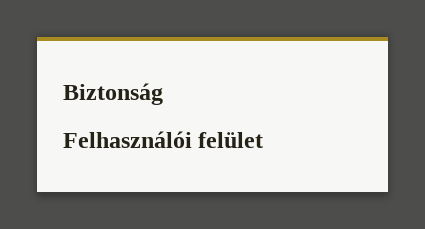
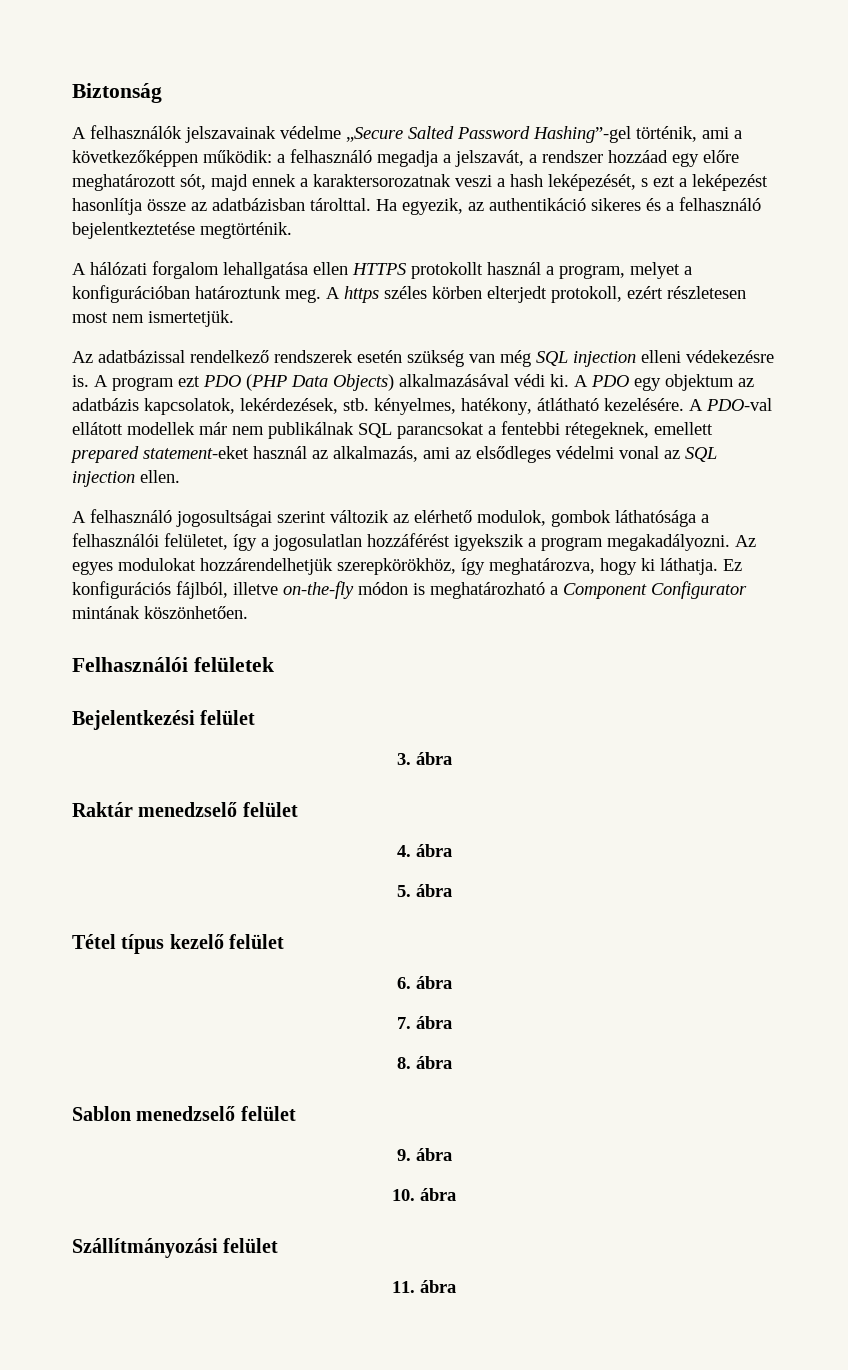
+ A felhasználók jelszavainak védelme „Secure Salted Password Hashing”-gel történik, ami a következőképpen működik: a felhasználó megadja a jelszavát, a rendszer hozzáad egy előre meghatározott sót, majd ennek a karaktersorozatnak veszi a hash leképezését, s ezt a leképezést hasonlítja össze az adatbázisban tárolttal. Ha egyezik, az authentikáció sikeres és a felhasználó bejelentkeztetése megtörténik.
+ A hálózati forgalom lehallgatása ellen HTTPS protokollt használ a program, melyet a konfigurációban határoztunk meg. A https széles körben elterjedt protokoll, ezért részletesen most nem ismertetjük.
+ Az adatbázissal rendelkező rendszerek esetén szükség van még SQL injection elleni védekezésre is. A program ezt PDO (PHP Data Objects) alkalmazásával védi ki. A PDO egy objektum az adatbázis kapcsolatok, lekérdezések, stb. kényelmes, hatékony, átlátható kezelésére. A PDO-val ellátott modellek már nem publikálnak SQL parancsokat a fentebbi rétegeknek, emellett prepared statement-eket használ az alkalmazás, ami az elsődleges védelmi vonal az SQL injection ellen.
+ A felhasználó jogosultságai szerint változik az elérhető modulok, gombok láthatósága a felhasználói felületet, így a jogosulatlan hozzáférést igyekszik a program megakadályozni. Az egyes modulokat hozzárendelhetjük szerepkörökhöz, így meghatározva, hogy ki láthatja. Ez konfigurációs fájlból, illetve on-the-fly módon is meghatározható a Component Configurator mintának köszönhetően.
- Felhasználói felület
+ Felhasználói felületek
+ Bejelentkezési felület
+ 3. ábra
+ Raktár menedzselő felület
+ 4. ábra
+ 5. ábra
+ Tétel típus kezelő felület
+ 6. ábra
+ 7. ábra
+ 8. ábra
+ Sablon menedzselő felület
+ 9. ábra
+ 10. ábra
+ Szállítmányozási felület
+ 11. ábra

